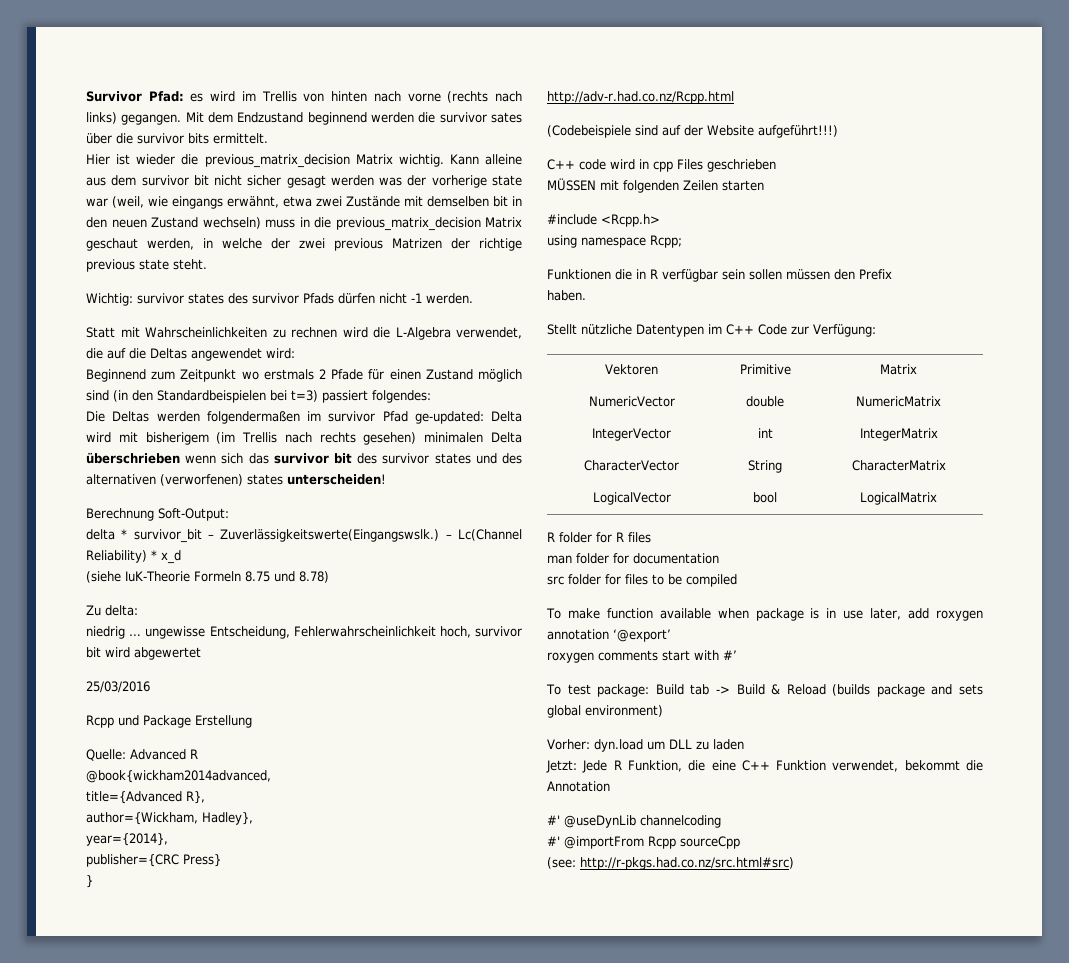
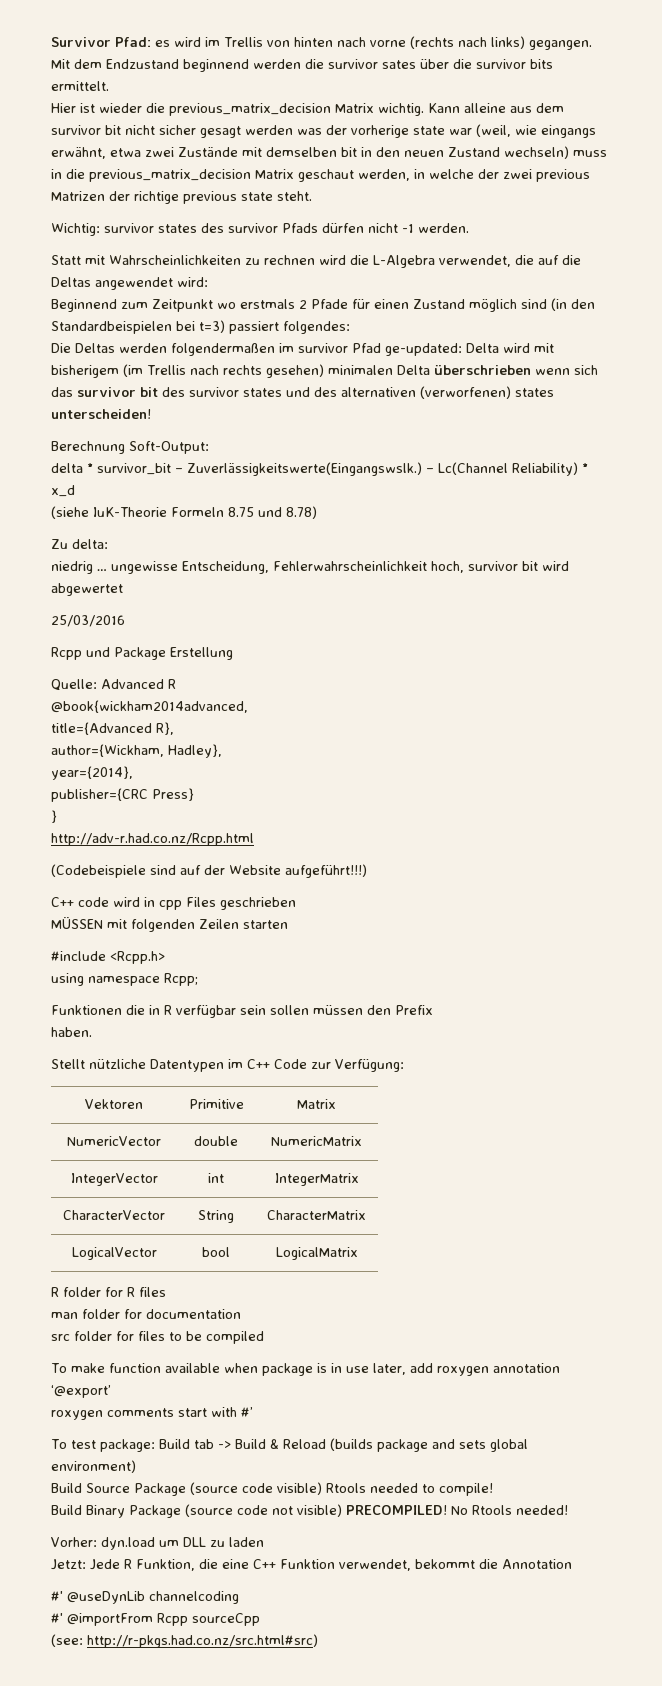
+ Build Source Package (source code visible) Rtools needed to compile!
+ Build Binary Package (source code not visible) PRECOMPILED! No Rtools needed!

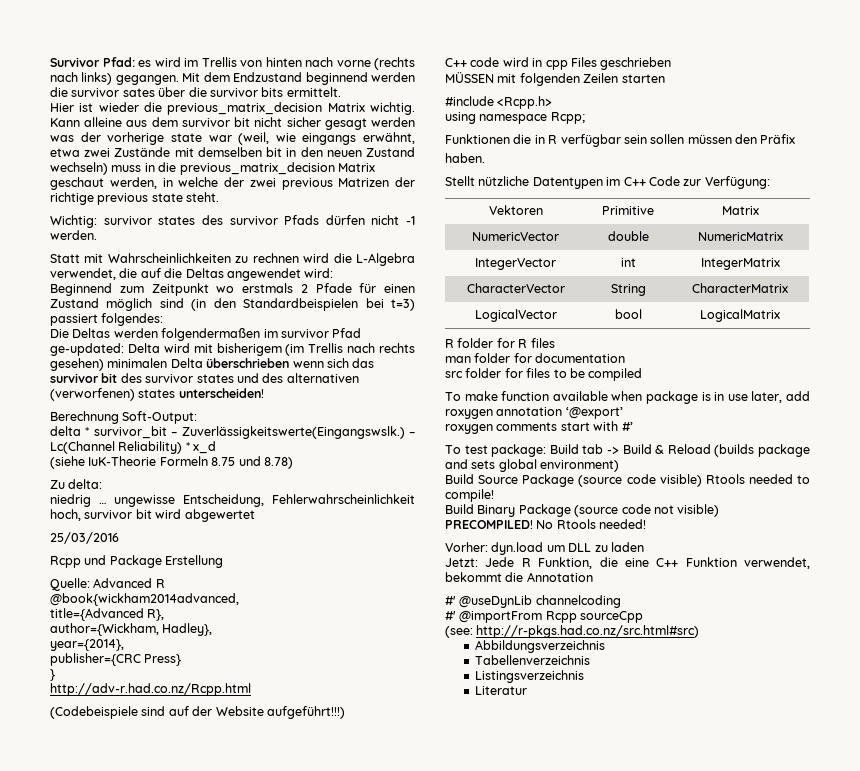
- Funktionen die in R verfügbar sein sollen müssen den Prefix
+ Funktionen die in R verfügbar sein sollen müssen den Präfix
+ Abbildungsverzeichnis
+ Tabellenverzeichnis
+ Listingsverzeichnis
+ Literatur

